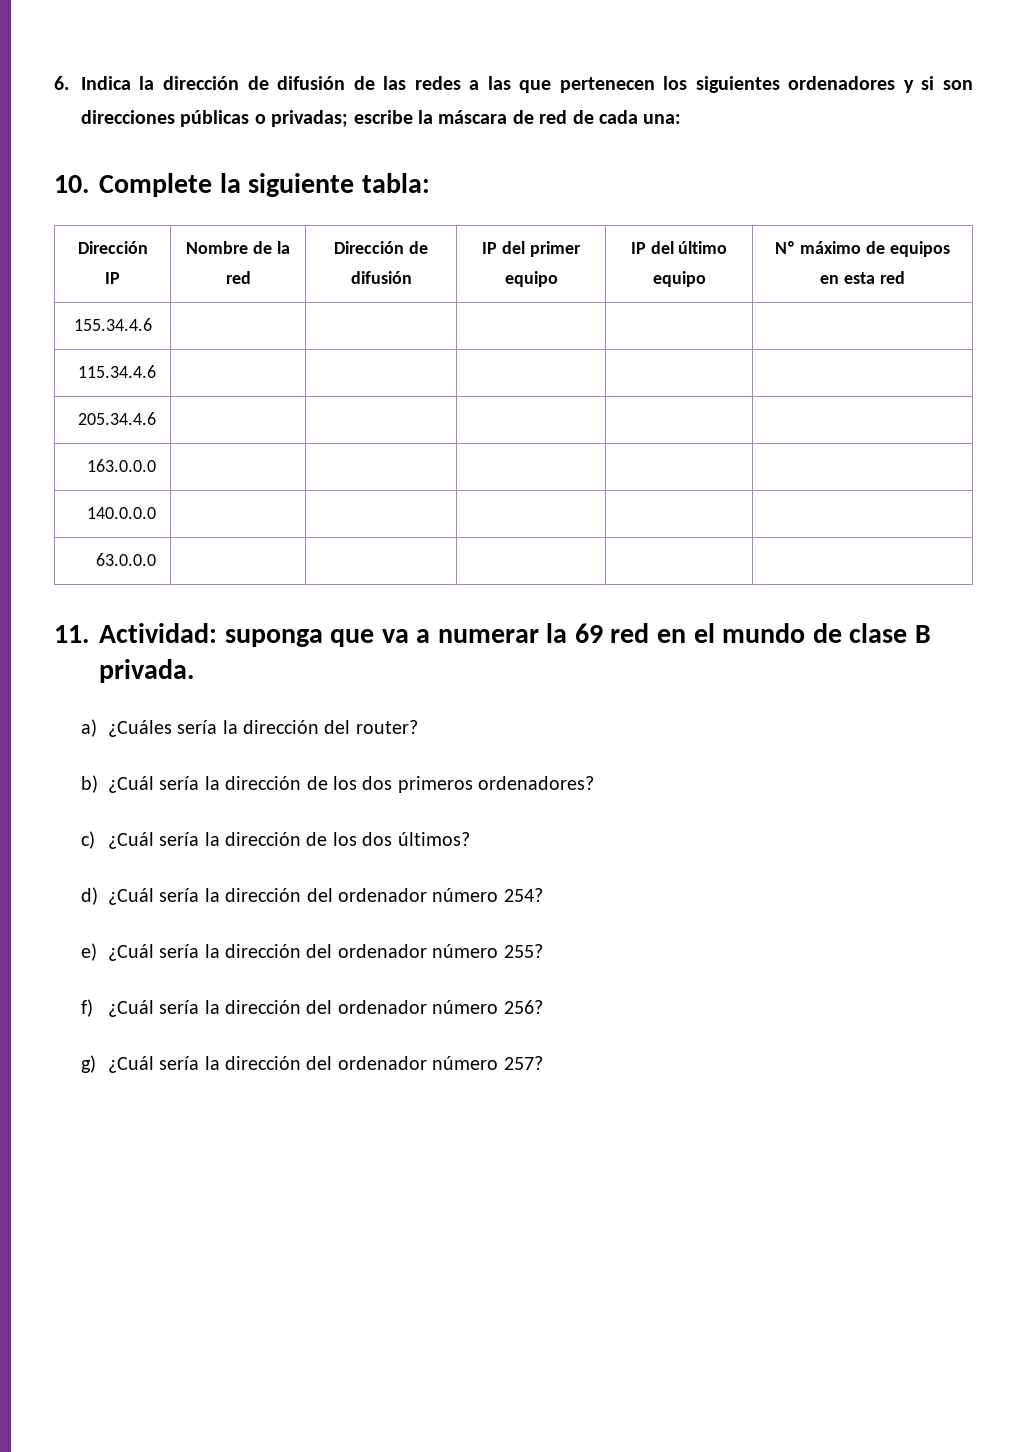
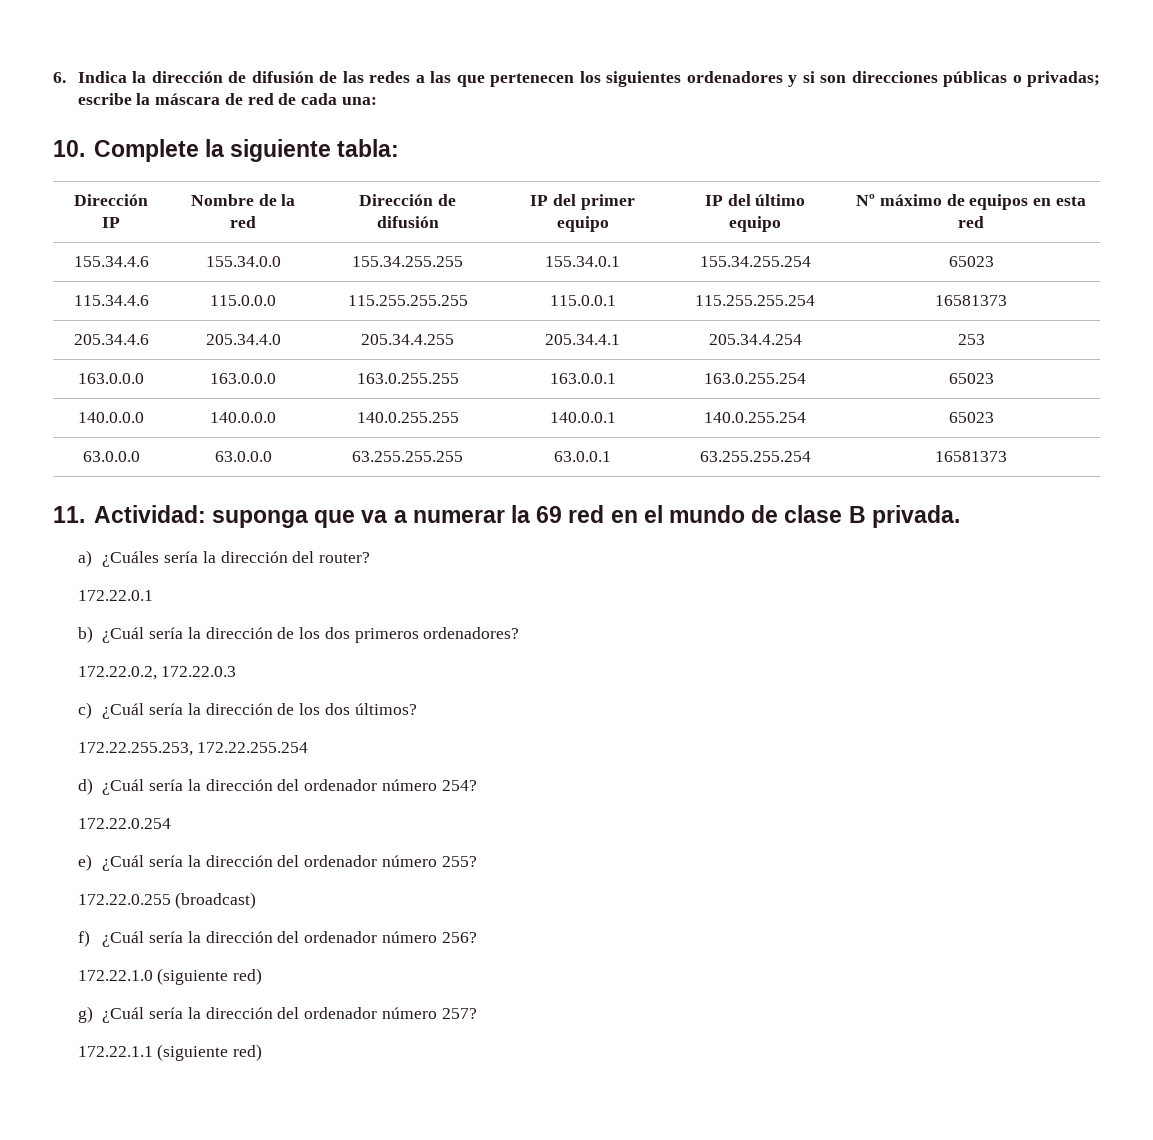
- 155.34.4.6 | | | | |
- 115.34.4.6 | | | | |
- 205.34.4.6 | | | | |
- 163.0.0.0 | | | | |
- 140.0.0.0 | | | | |
- 63.0.0.0 | | | | |
+ 155.34.4.6 | 155.34.0.0 | 155.34.255.255 | 155.34.0.1 | 155.34.255.254 | 65023
+ 115.34.4.6 | 115.0.0.0 | 115.255.255.255 | 115.0.0.1 | 115.255.255.254 | 16581373
+ 205.34.4.6 | 205.34.4.0 | 205.34.4.255 | 205.34.4.1 | 205.34.4.254 | 253
+ 163.0.0.0 | 163.0.0.0 | 163.0.255.255 | 163.0.0.1 | 163.0.255.254 | 65023
+ 140.0.0.0 | 140.0.0.0 | 140.0.255.255 | 140.0.0.1 | 140.0.255.254 | 65023
+ 63.0.0.0 | 63.0.0.0 | 63.255.255.255 | 63.0.0.1 | 63.255.255.254 | 16581373
+ 172.22.0.1
+ 172.22.0.2, 172.22.0.3
+ 172.22.255.253, 172.22.255.254
+ 172.22.0.254
+ 172.22.0.255 (broadcast)
+ 172.22.1.0 (siguiente red)
+ 172.22.1.1 (siguiente red)

